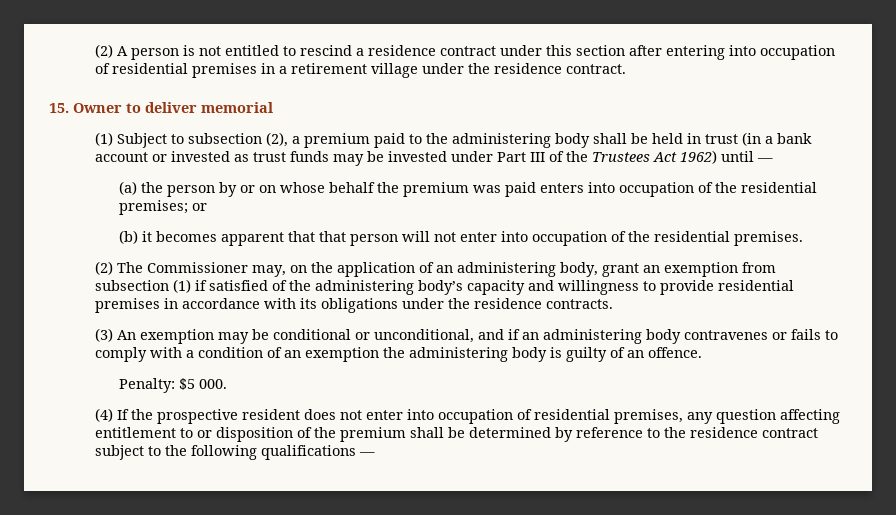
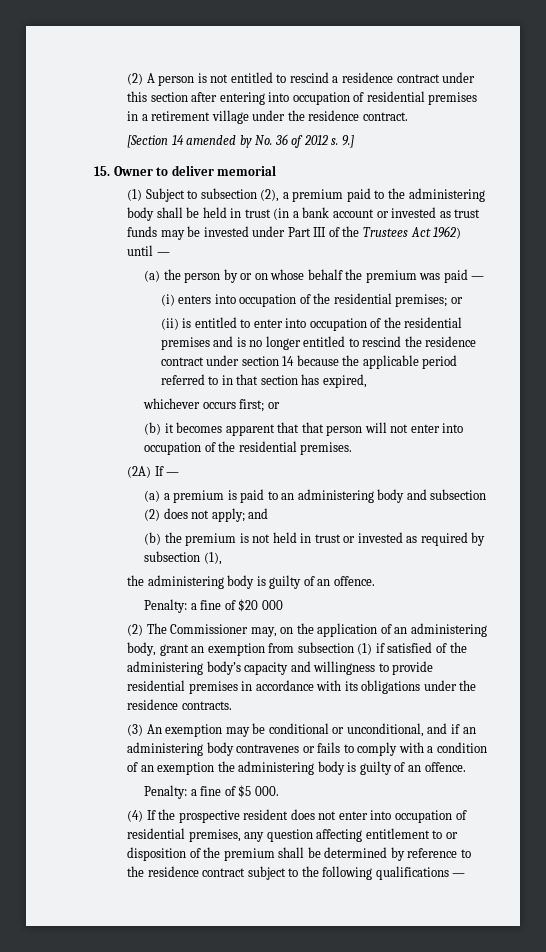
+ [Section 14 amended by No. 36 of 2012 s. 9.]
- (a) the person by or on whose behalf the premium was paid enters into occupation of the residential premises; or
+ (a) the person by or on whose behalf the premium was paid —
+ (i) enters into occupation of the residential premises; or
+ (ii) is entitled to enter into occupation of the residential premises and is no longer entitled to rescind the residence contract under section 14 because the applicable period referred to in that section has expired,
+ whichever occurs first; or
+ (2A) If —
+ (a) a premium is paid to an administering body and subsection (2) does not apply; and
+ (b) the premium is not held in trust or invested as required by subsection (1),
+ the administering body is guilty of an offence.
+ Penalty: a fine of $20 000
- Penalty: $5 000.
+ Penalty: a fine of $5 000.

